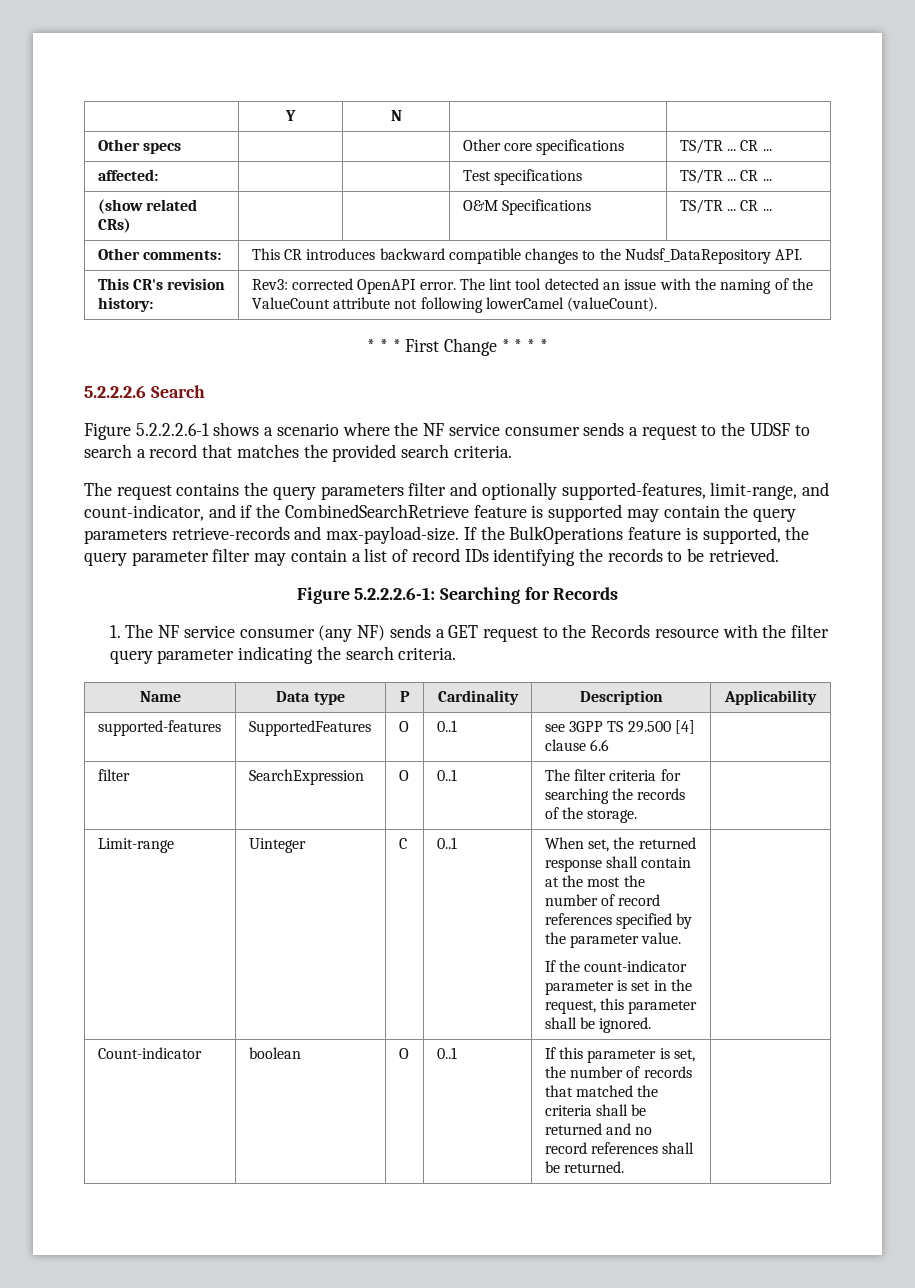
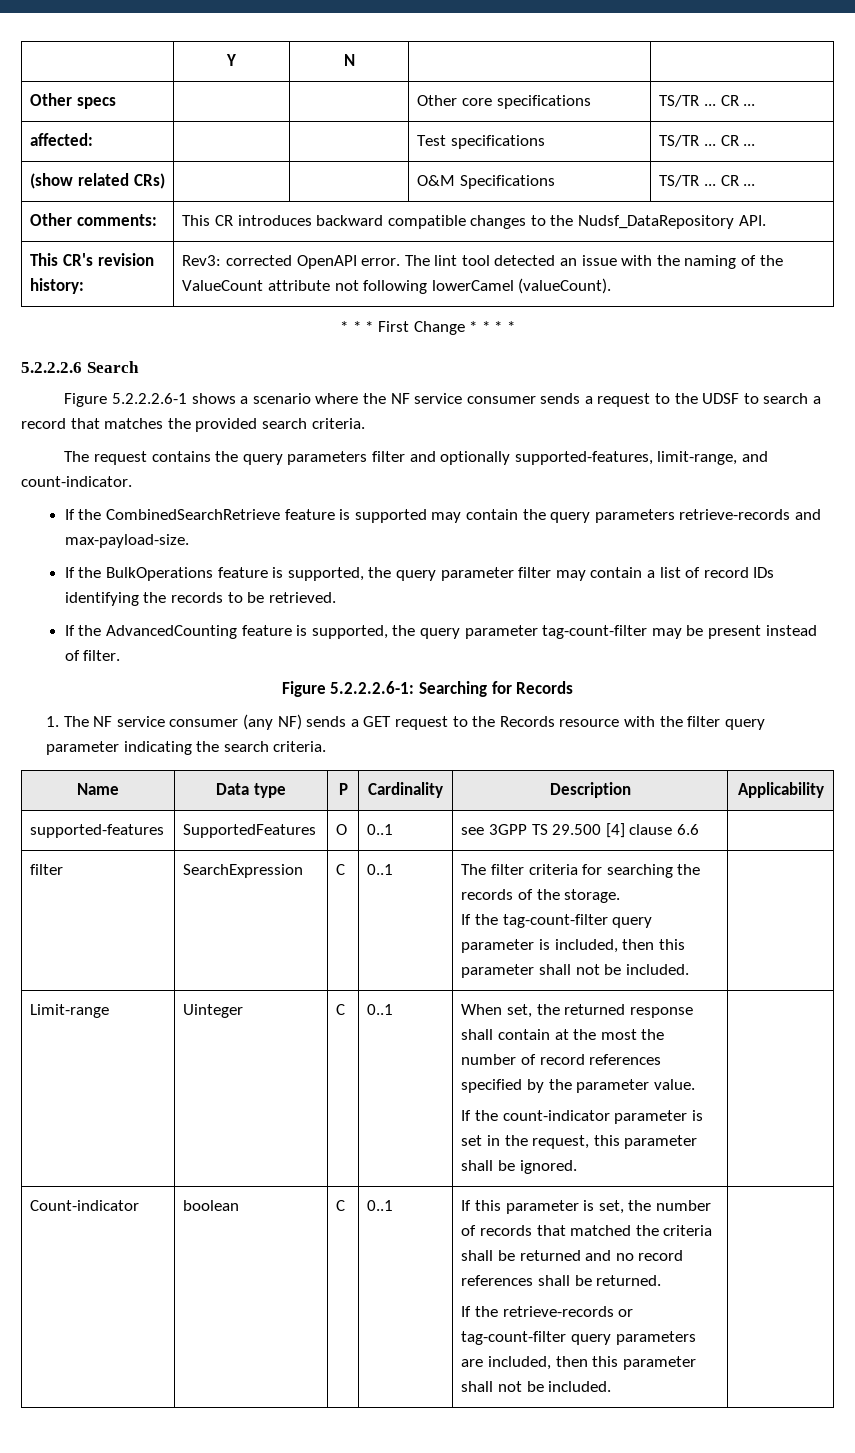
- The request contains the query parameters filter and optionally supported-features, limit-range, and count-indicator, and if the CombinedSearchRetrieve feature is supported may contain the query parameters retrieve-records and max-payload-size. If the BulkOperations feature is supported, the query parameter filter may contain a list of record IDs identifying the records to be retrieved.
+ The request contains the query parameters filter and optionally supported-features, limit-range, and count-indicator.
+ If the CombinedSearchRetrieve feature is supported may contain the query parameters retrieve-records and max-payload-size.
+ If the BulkOperations feature is supported, the query parameter filter may contain a list of record IDs identifying the records to be retrieved.
+ If the AdvancedCounting feature is supported, the query parameter tag-count-filter may be present instead of filter.
- filter | SearchExpression | O | 0..1 | The filter criteria for searching the records of the storage. |
+ filter | SearchExpression | C | 0..1 | The filter criteria for searching the records of the storage.
+ If the tag-count-filter query parameter is included, then this parameter shall not be included. |
- boolean | O
+ boolean | C
+ If the retrieve-records or tag-count-filter query parameters are included, then this parameter shall not be included.

